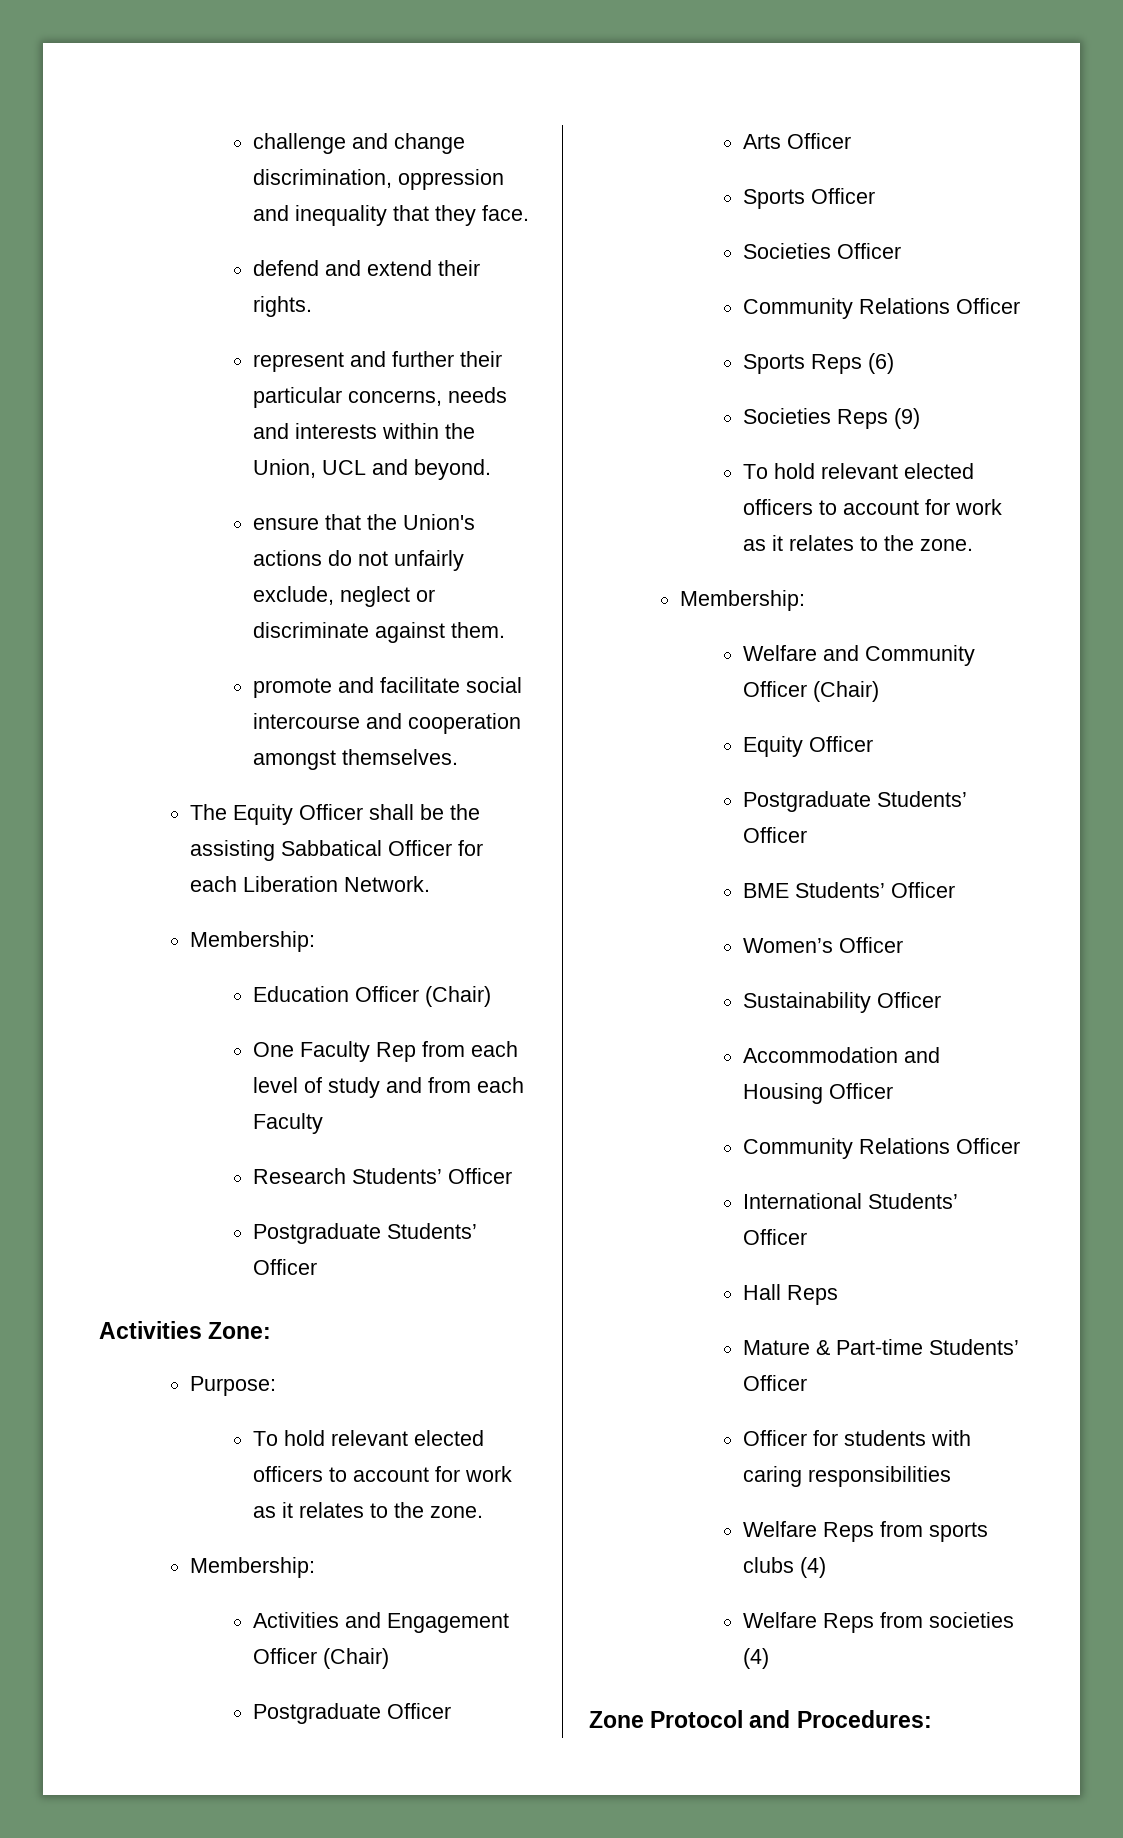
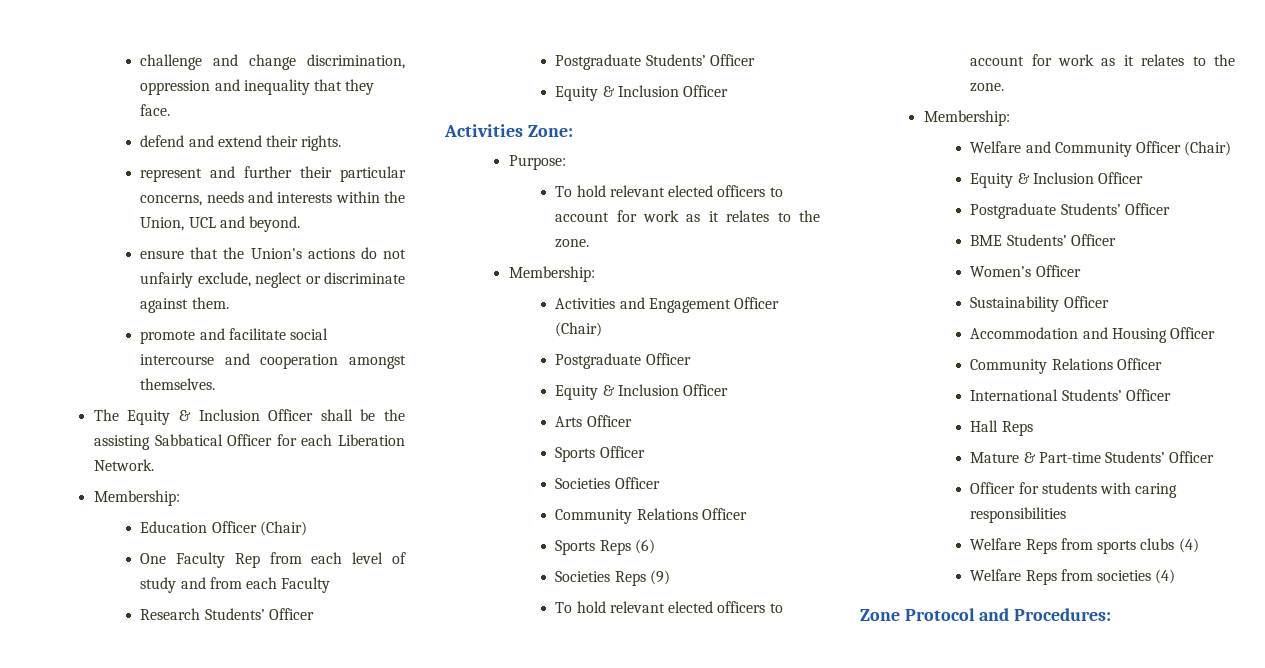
- The Equity Officer shall be the assisting Sabbatical Officer for each Liberation Network.
+ The Equity & Inclusion Officer shall be the assisting Sabbatical Officer for each Liberation Network.
  Research Students’ Officer
  Postgraduate Students’ Officer
+ Equity & Inclusion Officer
  Postgraduate Officer
+ Equity & Inclusion Officer
  Welfare and Community Officer (Chair)
- Equity Officer
+ Equity & Inclusion Officer

